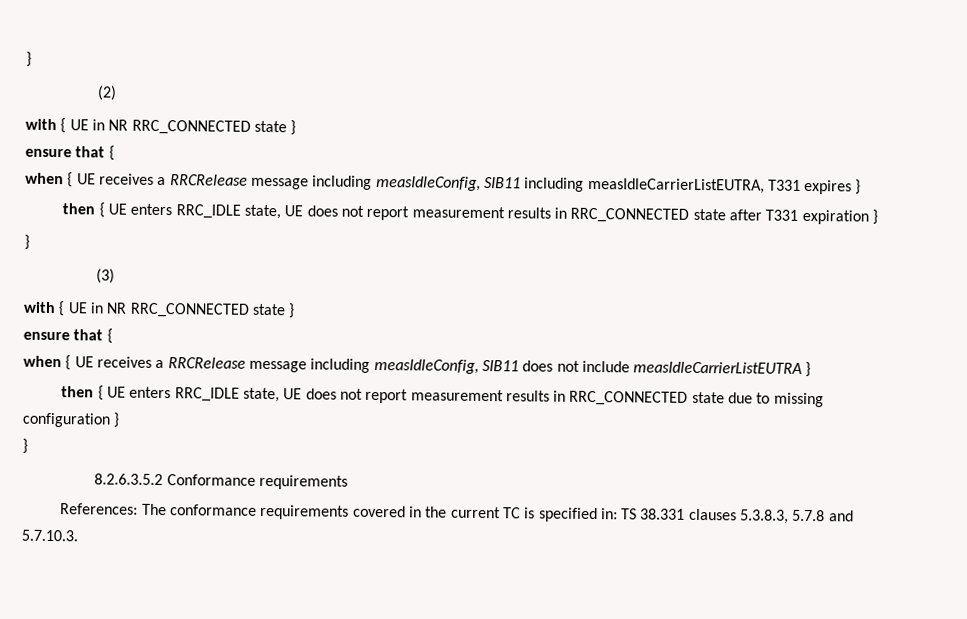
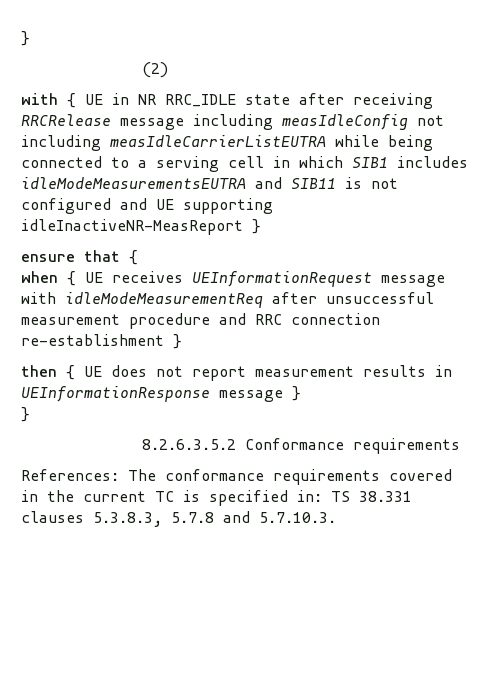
  (2)
- with { UE in NR RRC_CONNECTED state }
+ with { UE in NR RRC_IDLE state after receiving RRCRelease message including measIdleConfig not including measIdleCarrierListEUTRA while being connected to a serving cell in which SIB1 includes idleModeMeasurementsEUTRA and SIB11 is not configured and UE supporting idleInactiveNR-MeasReport }
  ensure that {
- when { UE receives a RRCRelease message including measIdleConfig, SIB11 including measIdleCarrierListEUTRA, T331 expires }
- then { UE enters RRC_IDLE state, UE does not report measurement results in RRC_CONNECTED state after T331 expiration }
- }
- (3)
- with { UE in NR RRC_CONNECTED state }
- ensure that {
- when { UE receives a RRCRelease message including measIdleConfig, SIB11 does not include measIdleCarrierListEUTRA }
- then { UE enters RRC_IDLE state, UE does not report measurement results in RRC_CONNECTED state due to missing configuration }
+ when { UE receives UEInformationRequest message with idleModeMeasurementReq after unsuccessful measurement procedure and RRC connection re-establishment }
+ then { UE does not report measurement results in UEInformationResponse message }

